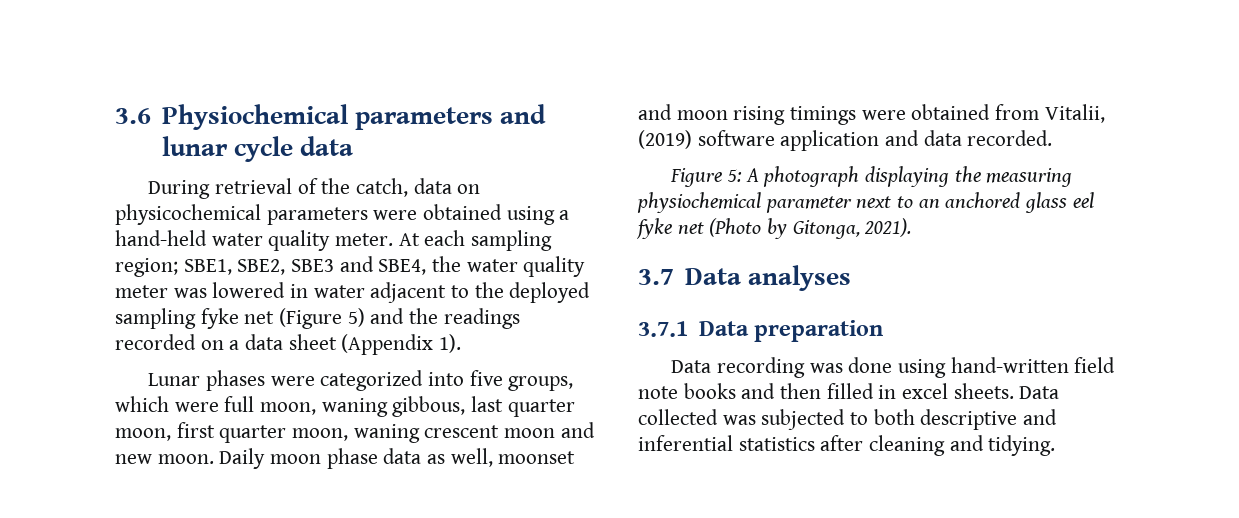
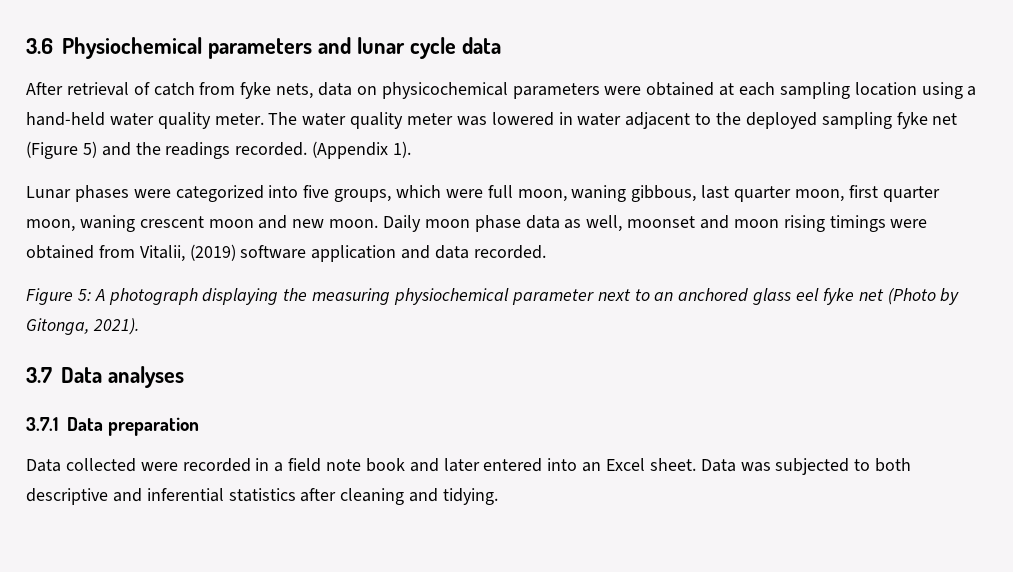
- During retrieval of the catch, data on physicochemical parameters were obtained using a hand-held water quality meter.
+ After retrieval of catch from fyke nets, data on physicochemical parameters were obtained at each sampling location using a hand-held water quality meter.
- At each sampling region; SBE1, SBE2, SBE3 and SBE4, the water quality meter was lowered in water adjacent to the deployed sampling fyke net (Figure 5) and the readings recorded on a data sheet (Appendix 1).
+ The water quality meter was lowered in water adjacent to the deployed sampling fyke net (Figure 5) and the readings recorded. (Appendix 1).
- Data recording was done using hand-written field note books and then filled in excel sheets. Data collected was subjected to both descriptive and inferential statistics after cleaning and tidying.
+ Data collected were recorded in a field note book and later entered into an Excel sheet. Data was subjected to both descriptive and inferential statistics after cleaning and tidying.

